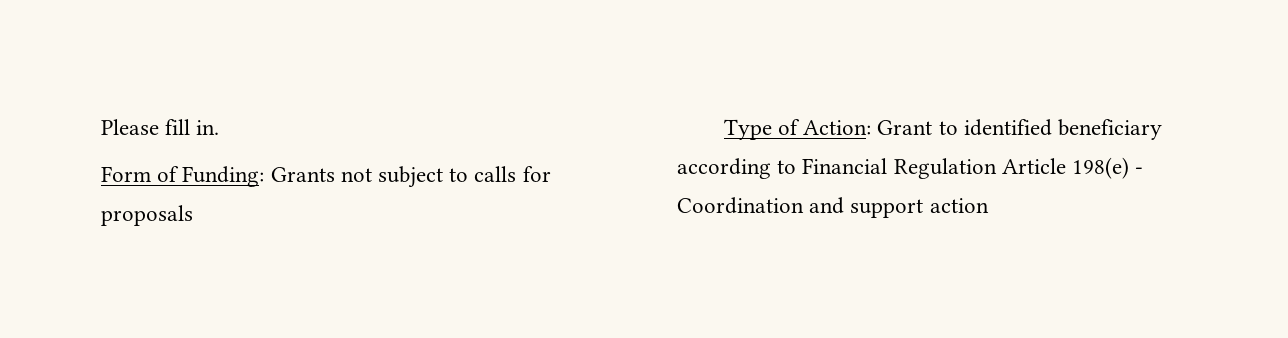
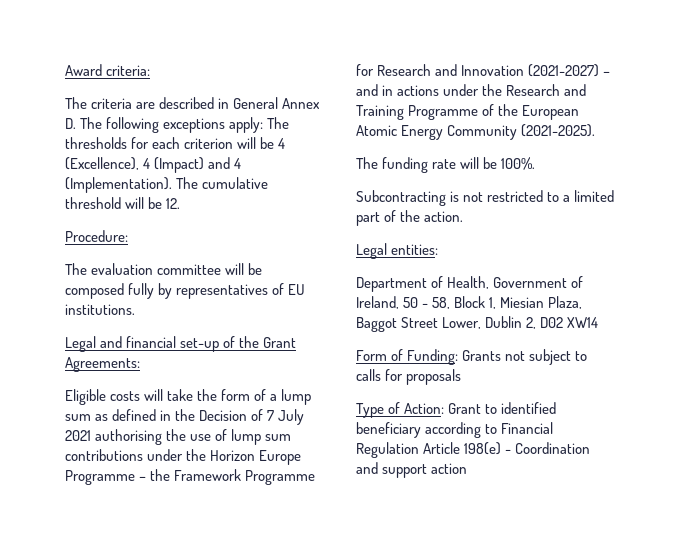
- Please fill in.
+ Award criteria:
+ The criteria are described in General Annex D. The following exceptions apply: The thresholds for each criterion will be 4 (Excellence), 4 (Impact) and 4 (Implementation). The cumulative threshold will be 12.
+ Procedure:
+ The evaluation committee will be composed fully by representatives of EU institutions.
+ Legal and financial set-up of the Grant Agreements:
+ Eligible costs will take the form of a lump sum as defined in the Decision of 7 July 2021 authorising the use of lump sum contributions under the Horizon Europe Programme – the Framework Programme for Research and Innovation (2021-2027) – and in actions under the Research and Training Programme of the European Atomic Energy Community (2021-2025).
+ The funding rate will be 100%.
+ Subcontracting is not restricted to a limited part of the action.
+ Legal entities:
+ Department of Health, Government of Ireland, 50 - 58, Block 1, Miesian Plaza, Baggot Street Lower, Dublin 2, D02 XW14

